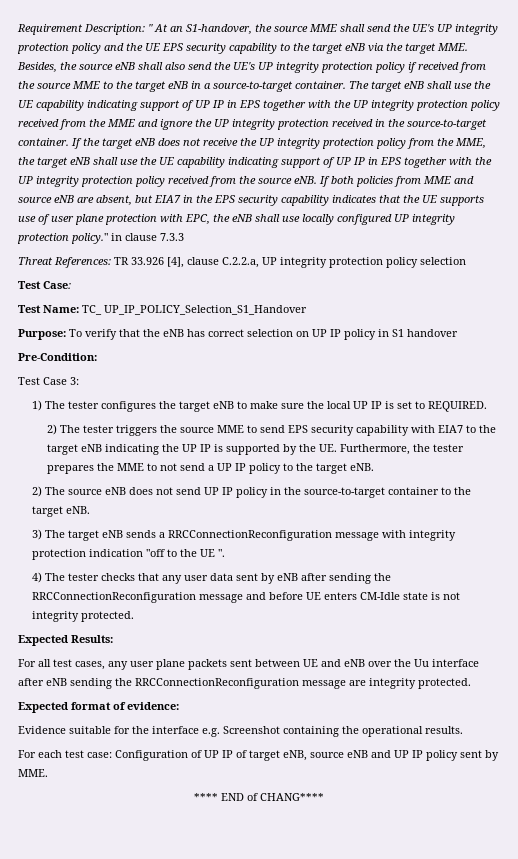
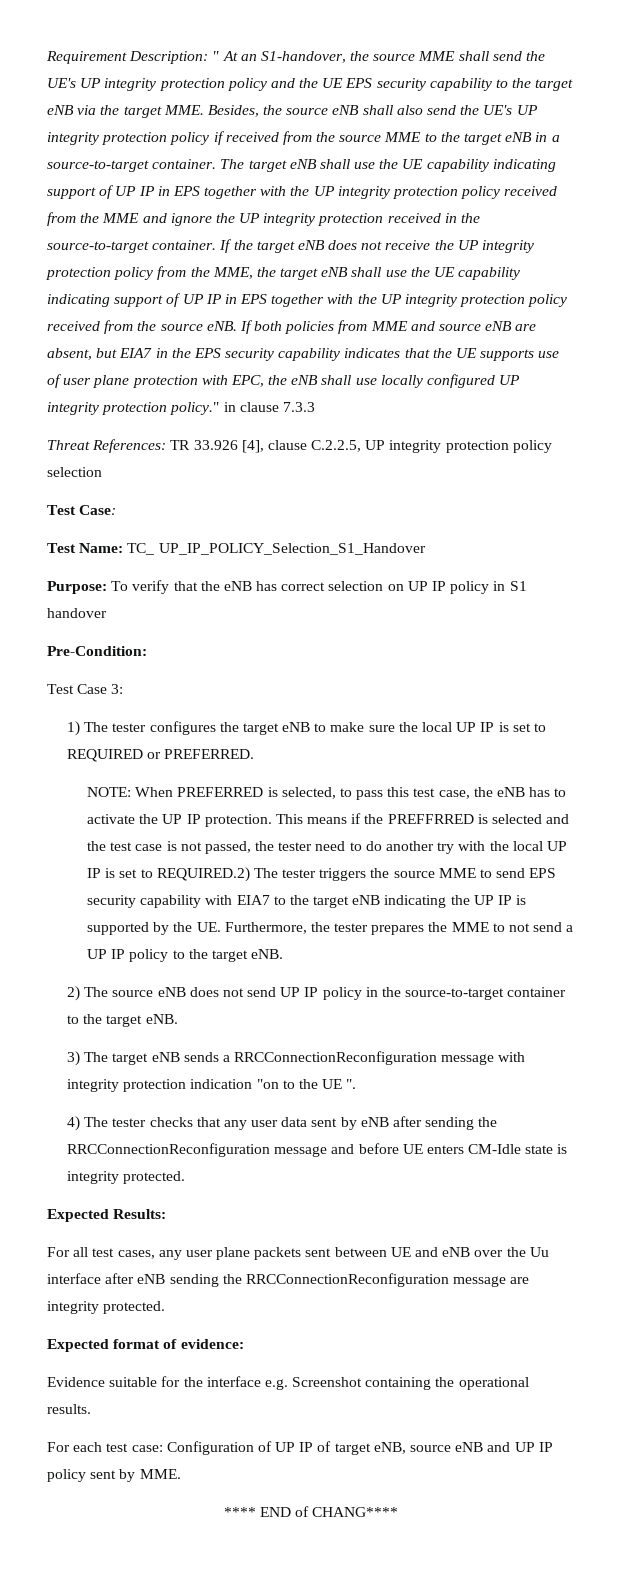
- Threat References: TR 33.926 [4], clause C.2.2.a, UP integrity protection policy selection
+ Threat References: TR 33.926 [4], clause C.2.2.5, UP integrity protection policy selection
- 1) The tester configures the target eNB to make sure the local UP IP is set to REQUIRED.
- 2) The tester triggers the source MME to send EPS security capability with EIA7 to the target eNB indicating the UP IP is supported by the UE. Furthermore, the tester prepares the MME to not send a UP IP policy to the target eNB.
+ 1) The tester configures the target eNB to make sure the local UP IP is set to REQUIRED or PREFERRED.
+ NOTE: When PREFERRED is selected, to pass this test case, the eNB has to activate the UP IP protection. This means if the PREFFRRED is selected and the test case is not passed, the tester need to do another try with the local UP IP is set to REQUIRED.2) The tester triggers the source MME to send EPS security capability with EIA7 to the target eNB indicating the UP IP is supported by the UE. Furthermore, the tester prepares the MME to not send a UP IP policy to the target eNB.
- 3) The target eNB sends a RRCConnectionReconfiguration message with integrity protection indication "off to the UE ".
+ 3) The target eNB sends a RRCConnectionReconfiguration message with integrity protection indication "on to the UE ".
- 4) The tester checks that any user data sent by eNB after sending the RRCConnectionReconfiguration message and before UE enters CM-Idle state is not integrity protected.
+ 4) The tester checks that any user data sent by eNB after sending the RRCConnectionReconfiguration message and before UE enters CM-Idle state is integrity protected.

